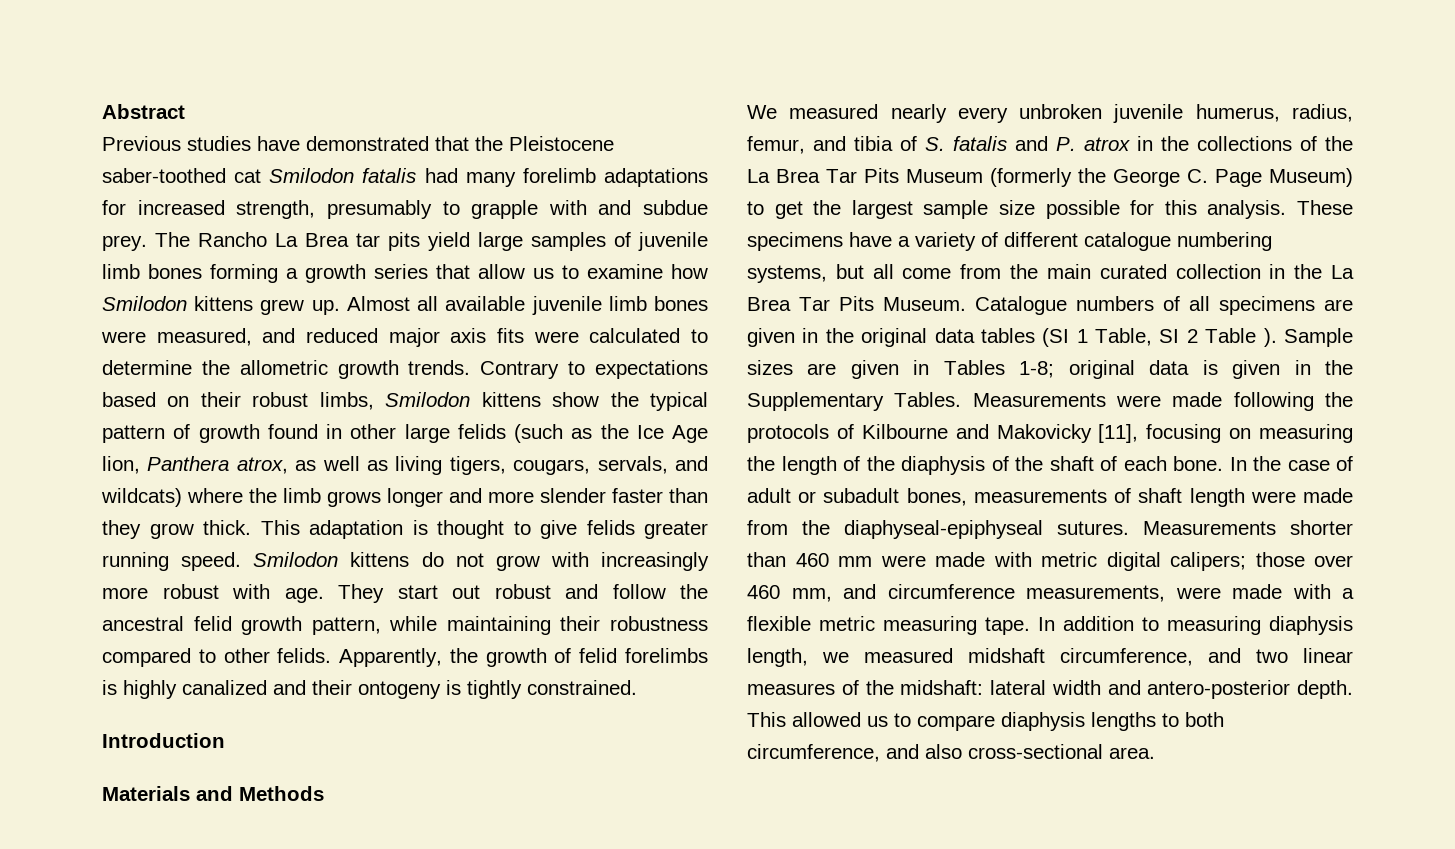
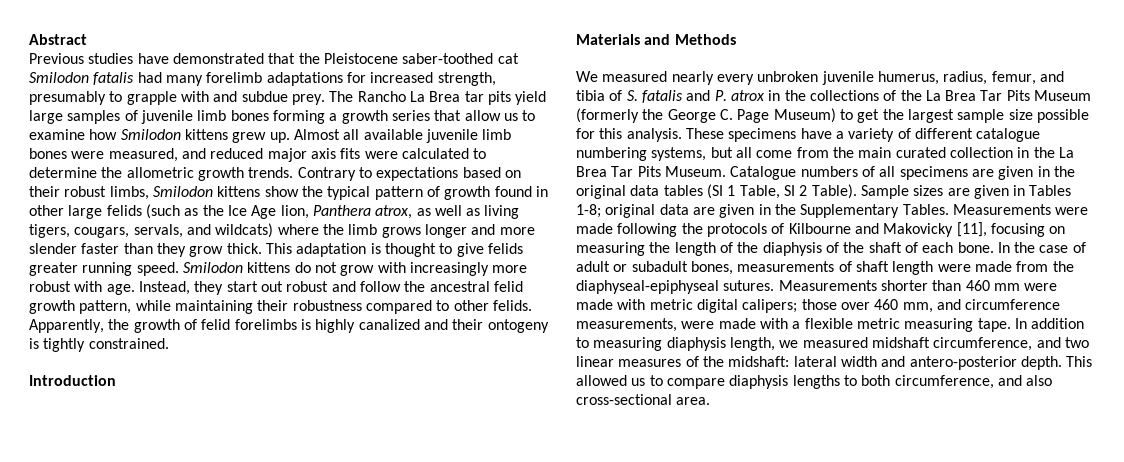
- They start out robust and follow the ancestral felid growth pattern, while maintaining their robustness compared to other felids.
+ Instead, they start out robust and follow the ancestral felid growth pattern, while maintaining their robustness compared to other felids.
- Catalogue numbers of all specimens are given in the original data tables (SI 1 Table, SI 2 Table ).
+ Catalogue numbers of all specimens are given in the original data tables (SI 1 Table, SI 2 Table).
- Sample sizes are given in Tables 1-8; original data is given in the Supplementary Tables.
+ Sample sizes are given in Tables 1-8; original data are given in the Supplementary Tables.

